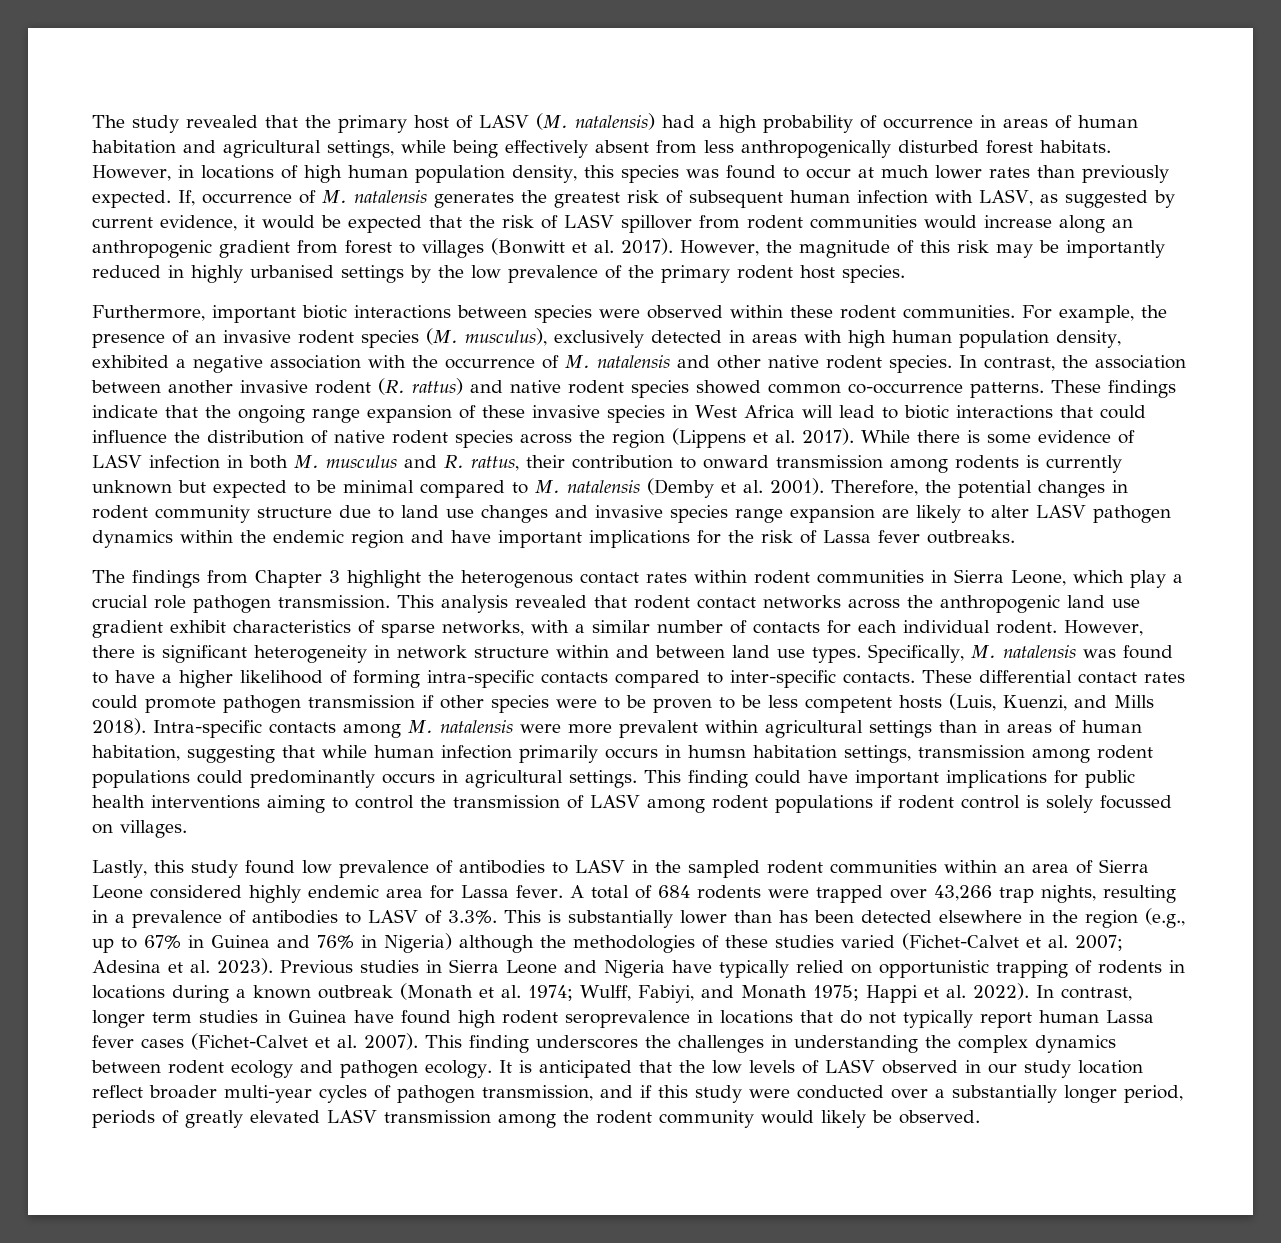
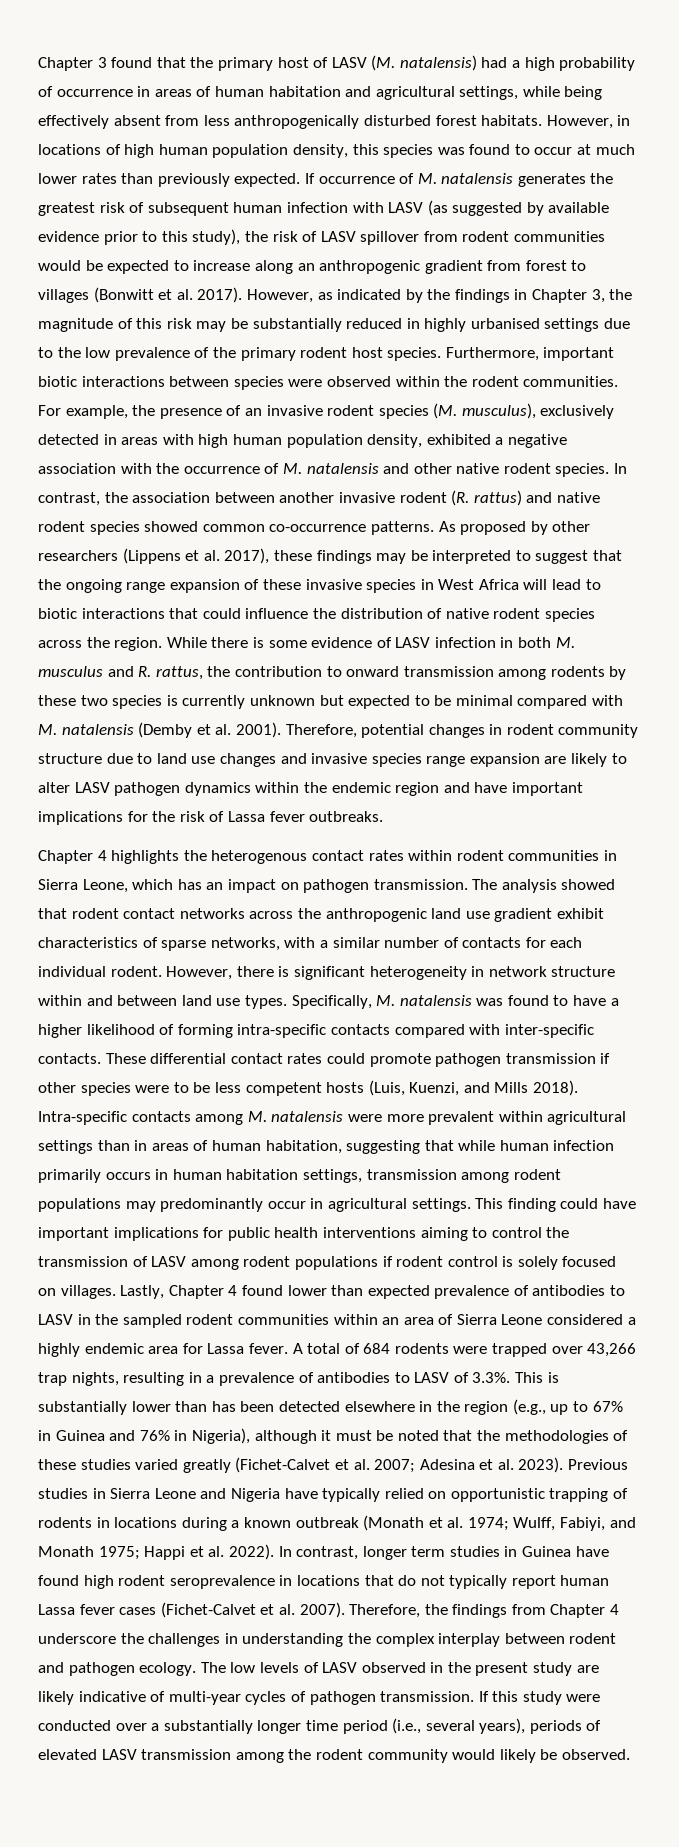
- The study revealed that the primary host of LASV (M. natalensis) had a high probability of occurrence in areas of human habitation and agricultural settings, while being effectively absent from less anthropogenically disturbed forest habitats.
+ Chapter 3 found that the primary host of LASV (M. natalensis) had a high probability of occurrence in areas of human habitation and agricultural settings, while being effectively absent from less anthropogenically disturbed forest habitats.
- If, occurrence of M. natalensis generates the greatest risk of subsequent human infection with LASV, as suggested by current evidence, it would be expected that the risk of LASV spillover from rodent communities would increase along an anthropogenic gradient from forest to villages (Bonwitt et al. 2017).
+ If occurrence of M. natalensis generates the greatest risk of subsequent human infection with LASV (as suggested by available evidence prior to this study), the risk of LASV spillover from rodent communities would be expected to increase along an anthropogenic gradient from forest to villages (Bonwitt et al. 2017).
- However, the magnitude of this risk may be importantly reduced in highly urbanised settings by the low prevalence of the primary rodent host species.
- Furthermore, important biotic interactions between species were observed within these rodent communities.
+ However, as indicated by the findings in Chapter 3, the magnitude of this risk may be substantially reduced in highly urbanised settings due to the low prevalence of the primary rodent host species. Furthermore, important biotic interactions between species were observed within the rodent communities.
- These findings indicate that the ongoing range expansion of these invasive species in West Africa will lead to biotic interactions that could influence the distribution of native rodent species across the region (Lippens et al. 2017).
+ As proposed by other researchers (Lippens et al. 2017), these findings may be interpreted to suggest that the ongoing range expansion of these invasive species in West Africa will lead to biotic interactions that could influence the distribution of native rodent species across the region.
- While there is some evidence of LASV infection in both M. musculus and R. rattus, their contribution to onward transmission among rodents is currently unknown but expected to be minimal compared to M. natalensis (Demby et al. 2001).
+ While there is some evidence of LASV infection in both M. musculus and R. rattus, the contribution to onward transmission among rodents by these two species is currently unknown but expected to be minimal compared with M. natalensis (Demby et al. 2001).
- Therefore, the potential changes in rodent community structure due to land use changes and invasive species range expansion are likely to alter LASV pathogen dynamics within the endemic region and have important implications for the risk of Lassa fever outbreaks.
+ Therefore, potential changes in rodent community structure due to land use changes and invasive species range expansion are likely to alter LASV pathogen dynamics within the endemic region and have important implications for the risk of Lassa fever outbreaks.
- The findings from Chapter 3 highlight the heterogenous contact rates within rodent communities in Sierra Leone, which play a crucial role pathogen transmission. This analysis revealed that rodent contact networks across the anthropogenic land use gradient exhibit characteristics of sparse networks, with a similar number of contacts for each individual rodent.
+ Chapter 4 highlights the heterogenous contact rates within rodent communities in Sierra Leone, which has an impact on pathogen transmission. The analysis showed that rodent contact networks across the anthropogenic land use gradient exhibit characteristics of sparse networks, with a similar number of contacts for each individual rodent.
- Specifically, M. natalensis was found to have a higher likelihood of forming intra-specific contacts compared to inter-specific contacts.
+ Specifically, M. natalensis was found to have a higher likelihood of forming intra-specific contacts compared with inter-specific contacts.
- These differential contact rates could promote pathogen transmission if other species were to be proven to be less competent hosts (Luis, Kuenzi, and Mills 2018).
+ These differential contact rates could promote pathogen transmission if other species were to be less competent hosts (Luis, Kuenzi, and Mills 2018).
- Intra-specific contacts among M. natalensis were more prevalent within agricultural settings than in areas of human habitation, suggesting that while human infection primarily occurs in humsn habitation settings, transmission among rodent populations could predominantly occurs in agricultural settings.
+ Intra-specific contacts among M. natalensis were more prevalent within agricultural settings than in areas of human habitation, suggesting that while human infection primarily occurs in human habitation settings, transmission among rodent populations may predominantly occur in agricultural settings.
- This finding could have important implications for public health interventions aiming to control the transmission of LASV among rodent populations if rodent control is solely focussed on villages.
- Lastly, this study found low prevalence of antibodies to LASV in the sampled rodent communities within an area of Sierra Leone considered highly endemic area for Lassa fever.
+ This finding could have important implications for public health interventions aiming to control the transmission of LASV among rodent populations if rodent control is solely focused on villages. Lastly, Chapter 4 found lower than expected prevalence of antibodies to LASV in the sampled rodent communities within an area of Sierra Leone considered a highly endemic area for Lassa fever.
- A total of 684 rodents were trapped over 43,266 trap nights, resulting in a prevalence of antibodies to LASV of 3.3%. This is substantially lower than has been detected elsewhere in the region (e.g., up to 67% in Guinea and 76% in Nigeria) although the methodologies of these studies varied (Fichet-Calvet et al. 2007; Adesina et al. 2023).
+ A total of 684 rodents were trapped over 43,266 trap nights, resulting in a prevalence of antibodies to LASV of 3.3%. This is substantially lower than has been detected elsewhere in the region (e.g., up to 67% in Guinea and 76% in Nigeria), although it must be noted that the methodologies of these studies varied greatly (Fichet-Calvet et al. 2007; Adesina et al. 2023).
- This finding underscores the challenges in understanding the complex dynamics between rodent ecology and pathogen ecology.
+ Therefore, the findings from Chapter 4 underscore the challenges in understanding the complex interplay between rodent and pathogen ecology.
- It is anticipated that the low levels of LASV observed in our study location reflect broader multi-year cycles of pathogen transmission, and if this study were conducted over a substantially longer period, periods of greatly elevated LASV transmission among the rodent community would likely be observed.
+ The low levels of LASV observed in the present study are likely indicative of multi-year cycles of pathogen transmission. If this study were conducted over a substantially longer time period (i.e., several years), periods of elevated LASV transmission among the rodent community would likely be observed.

